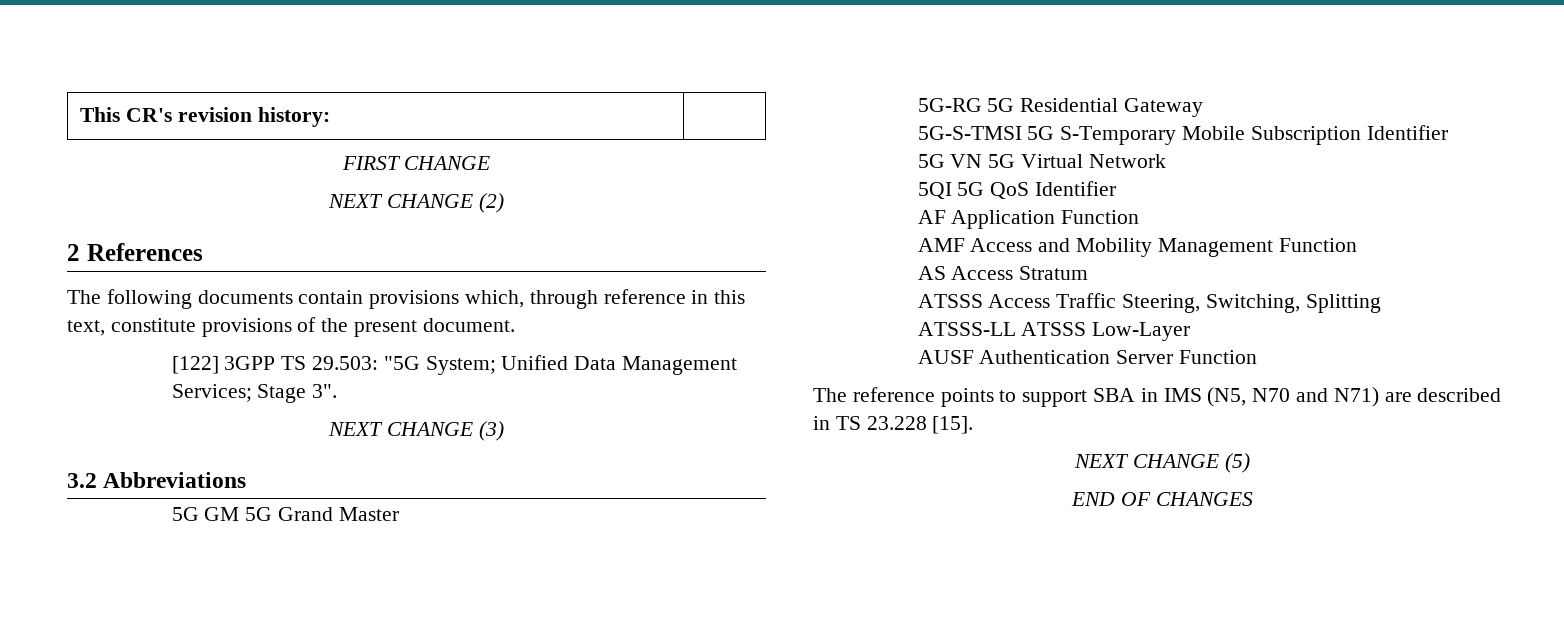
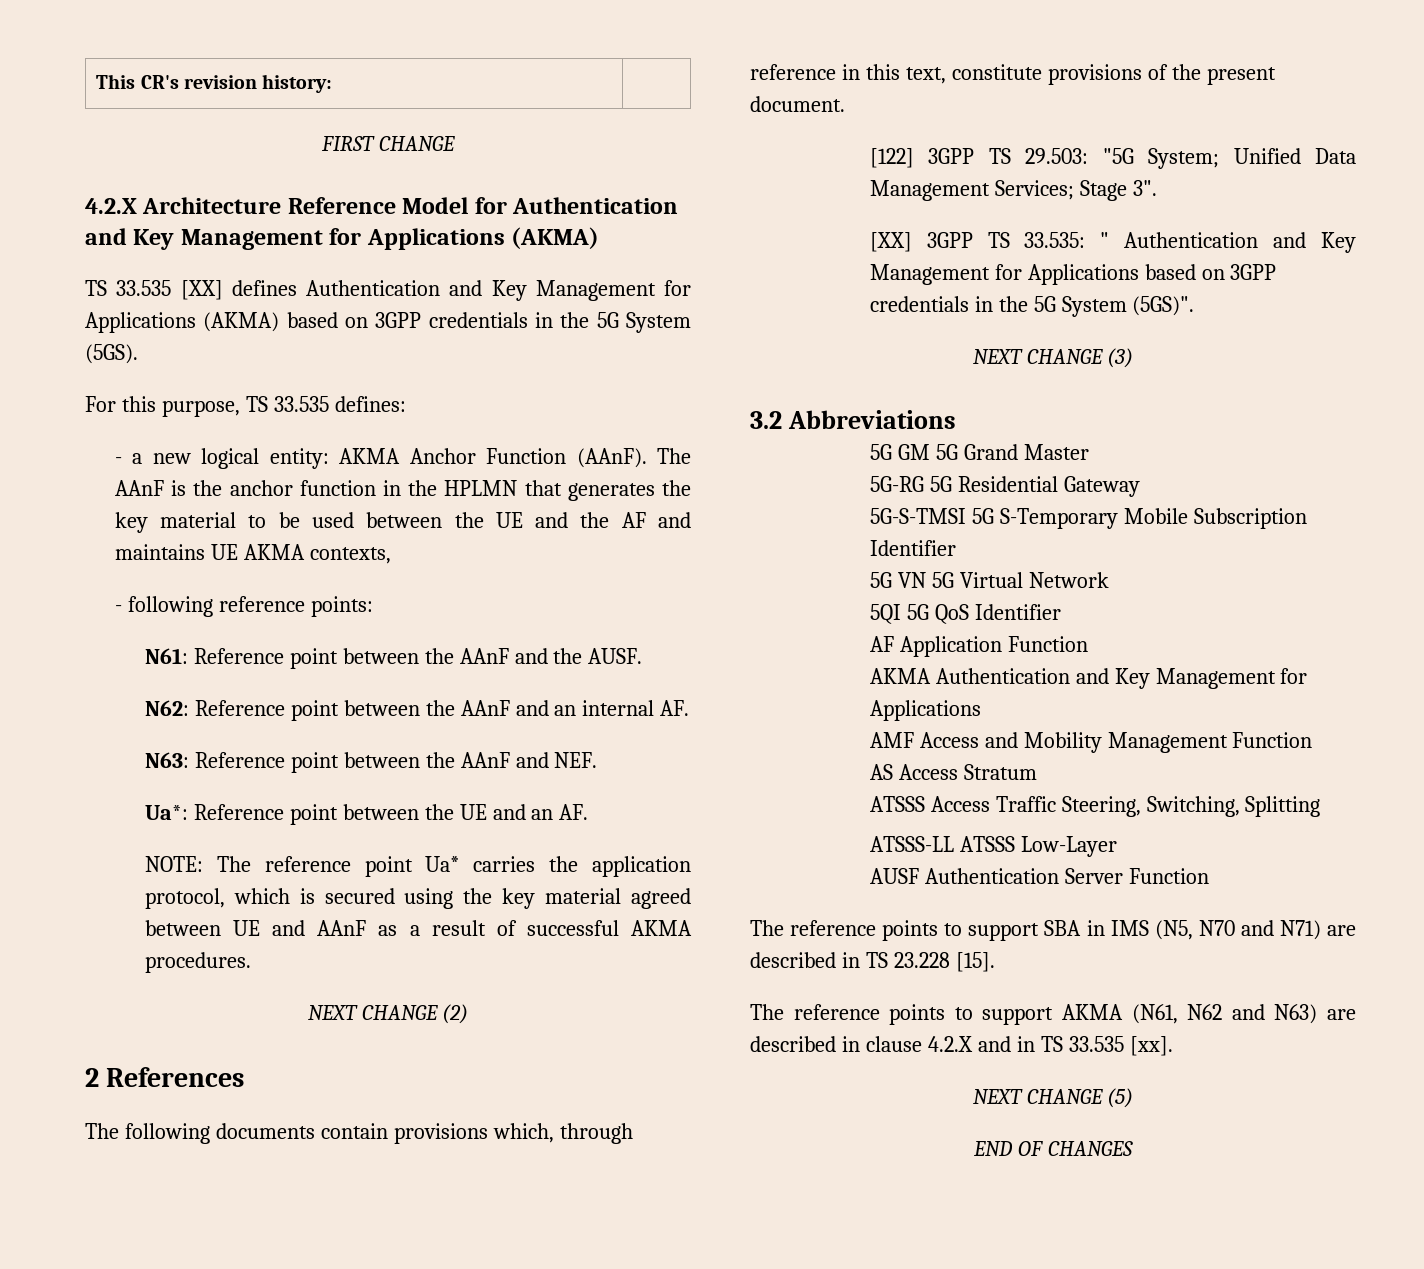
+ 4.2.X Architecture Reference Model for Authentication and Key Management for Applications (AKMA)
+ TS 33.535 [XX] defines Authentication and Key Management for Applications (AKMA) based on 3GPP credentials in the 5G System (5GS).
+ For this purpose, TS 33.535 defines:
+ - a new logical entity: AKMA Anchor Function (AAnF). The AAnF is the anchor function in the HPLMN that generates the key material to be used between the UE and the AF and maintains UE AKMA contexts,
+ - following reference points:
+ N61: Reference point between the AAnF and the AUSF.
+ N62: Reference point between the AAnF and an internal AF.
+ N63: Reference point between the AAnF and NEF.
+ Ua*: Reference point between the UE and an AF.
+ NOTE: The reference point Ua* carries the application protocol, which is secured using the key material agreed between UE and AAnF as a result of successful AKMA procedures.
+ [XX] 3GPP TS 33.535: " Authentication and Key Management for Applications based on 3GPP credentials in the 5G System (5GS)".
+ AKMA Authentication and Key Management for Applications
+ The reference points to support AKMA (N61, N62 and N63) are described in clause 4.2.X and in TS 33.535 [xx].

